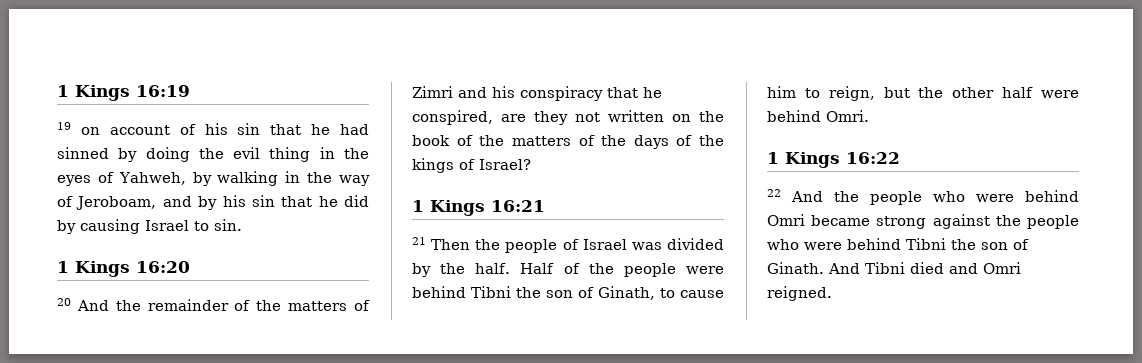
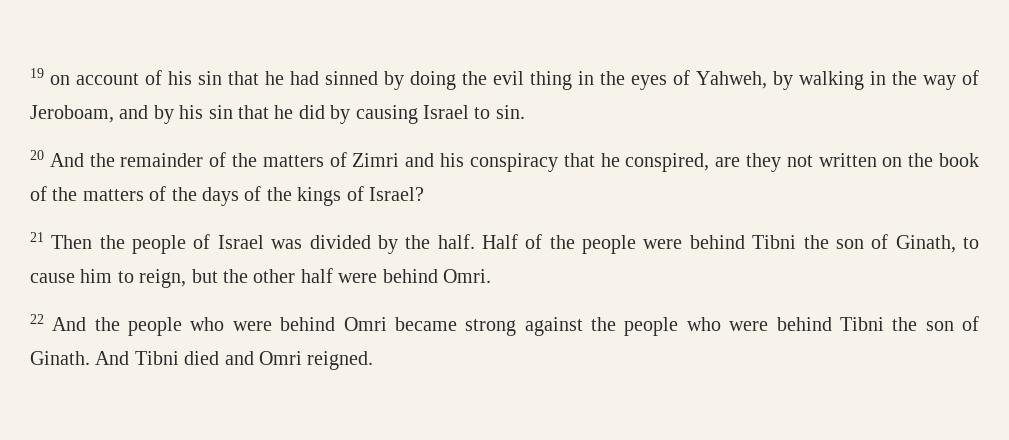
- 1 Kings 16:19
- 1 Kings 16:20
- 1 Kings 16:21
- 1 Kings 16:22

